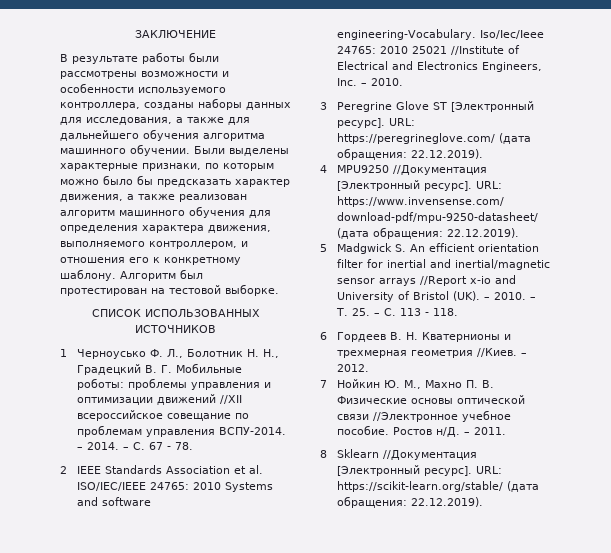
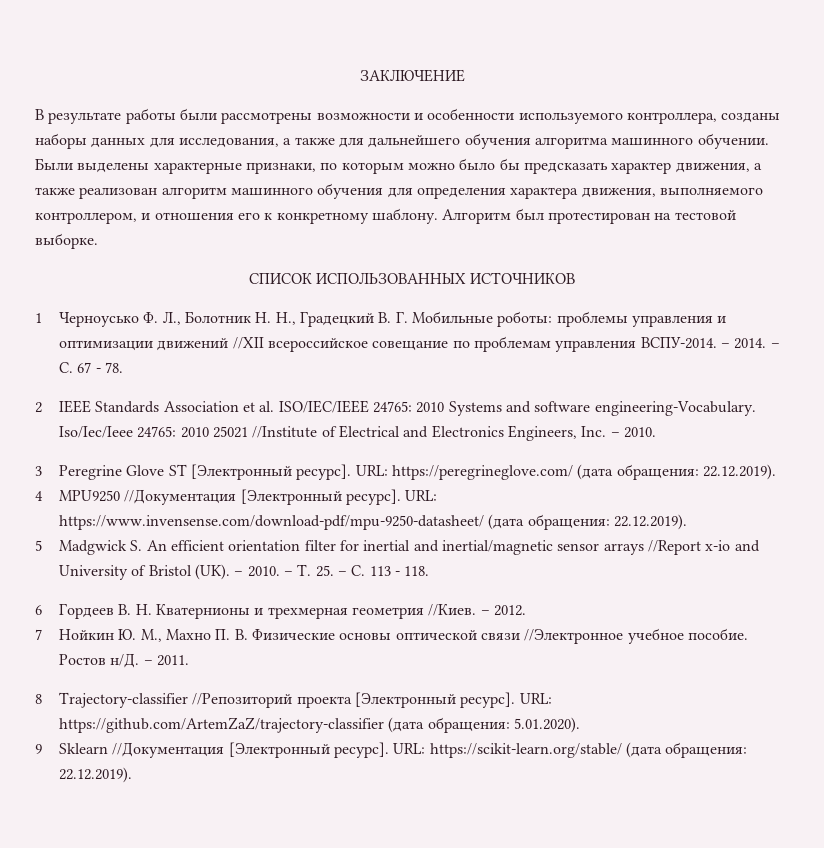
- 8 Sklearn //Документация [Электронный ресурс].
+ 8 Trajectory-classifier //Репозиторий проекта [Электронный ресурс]. URL: https://github.com/ArtemZaZ/trajectory-classifier (дата обращения: 5.01.2020).
+ 9 Sklearn //Документация [Электронный ресурс].

